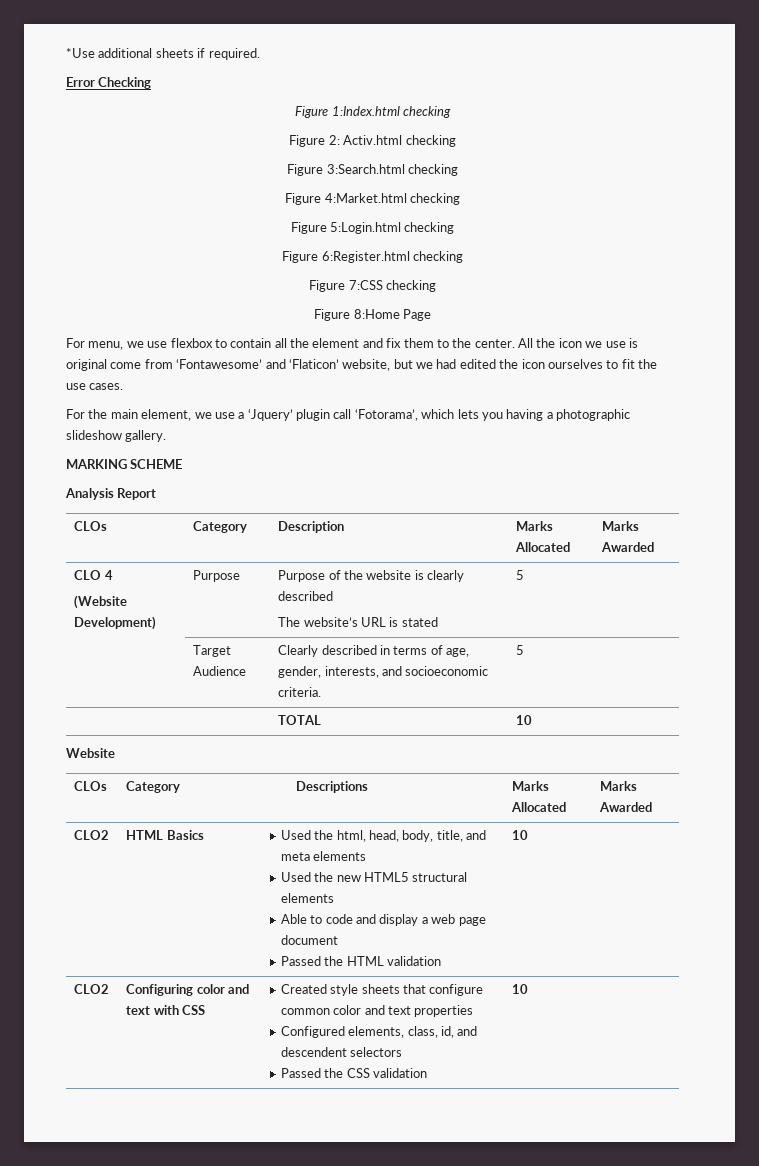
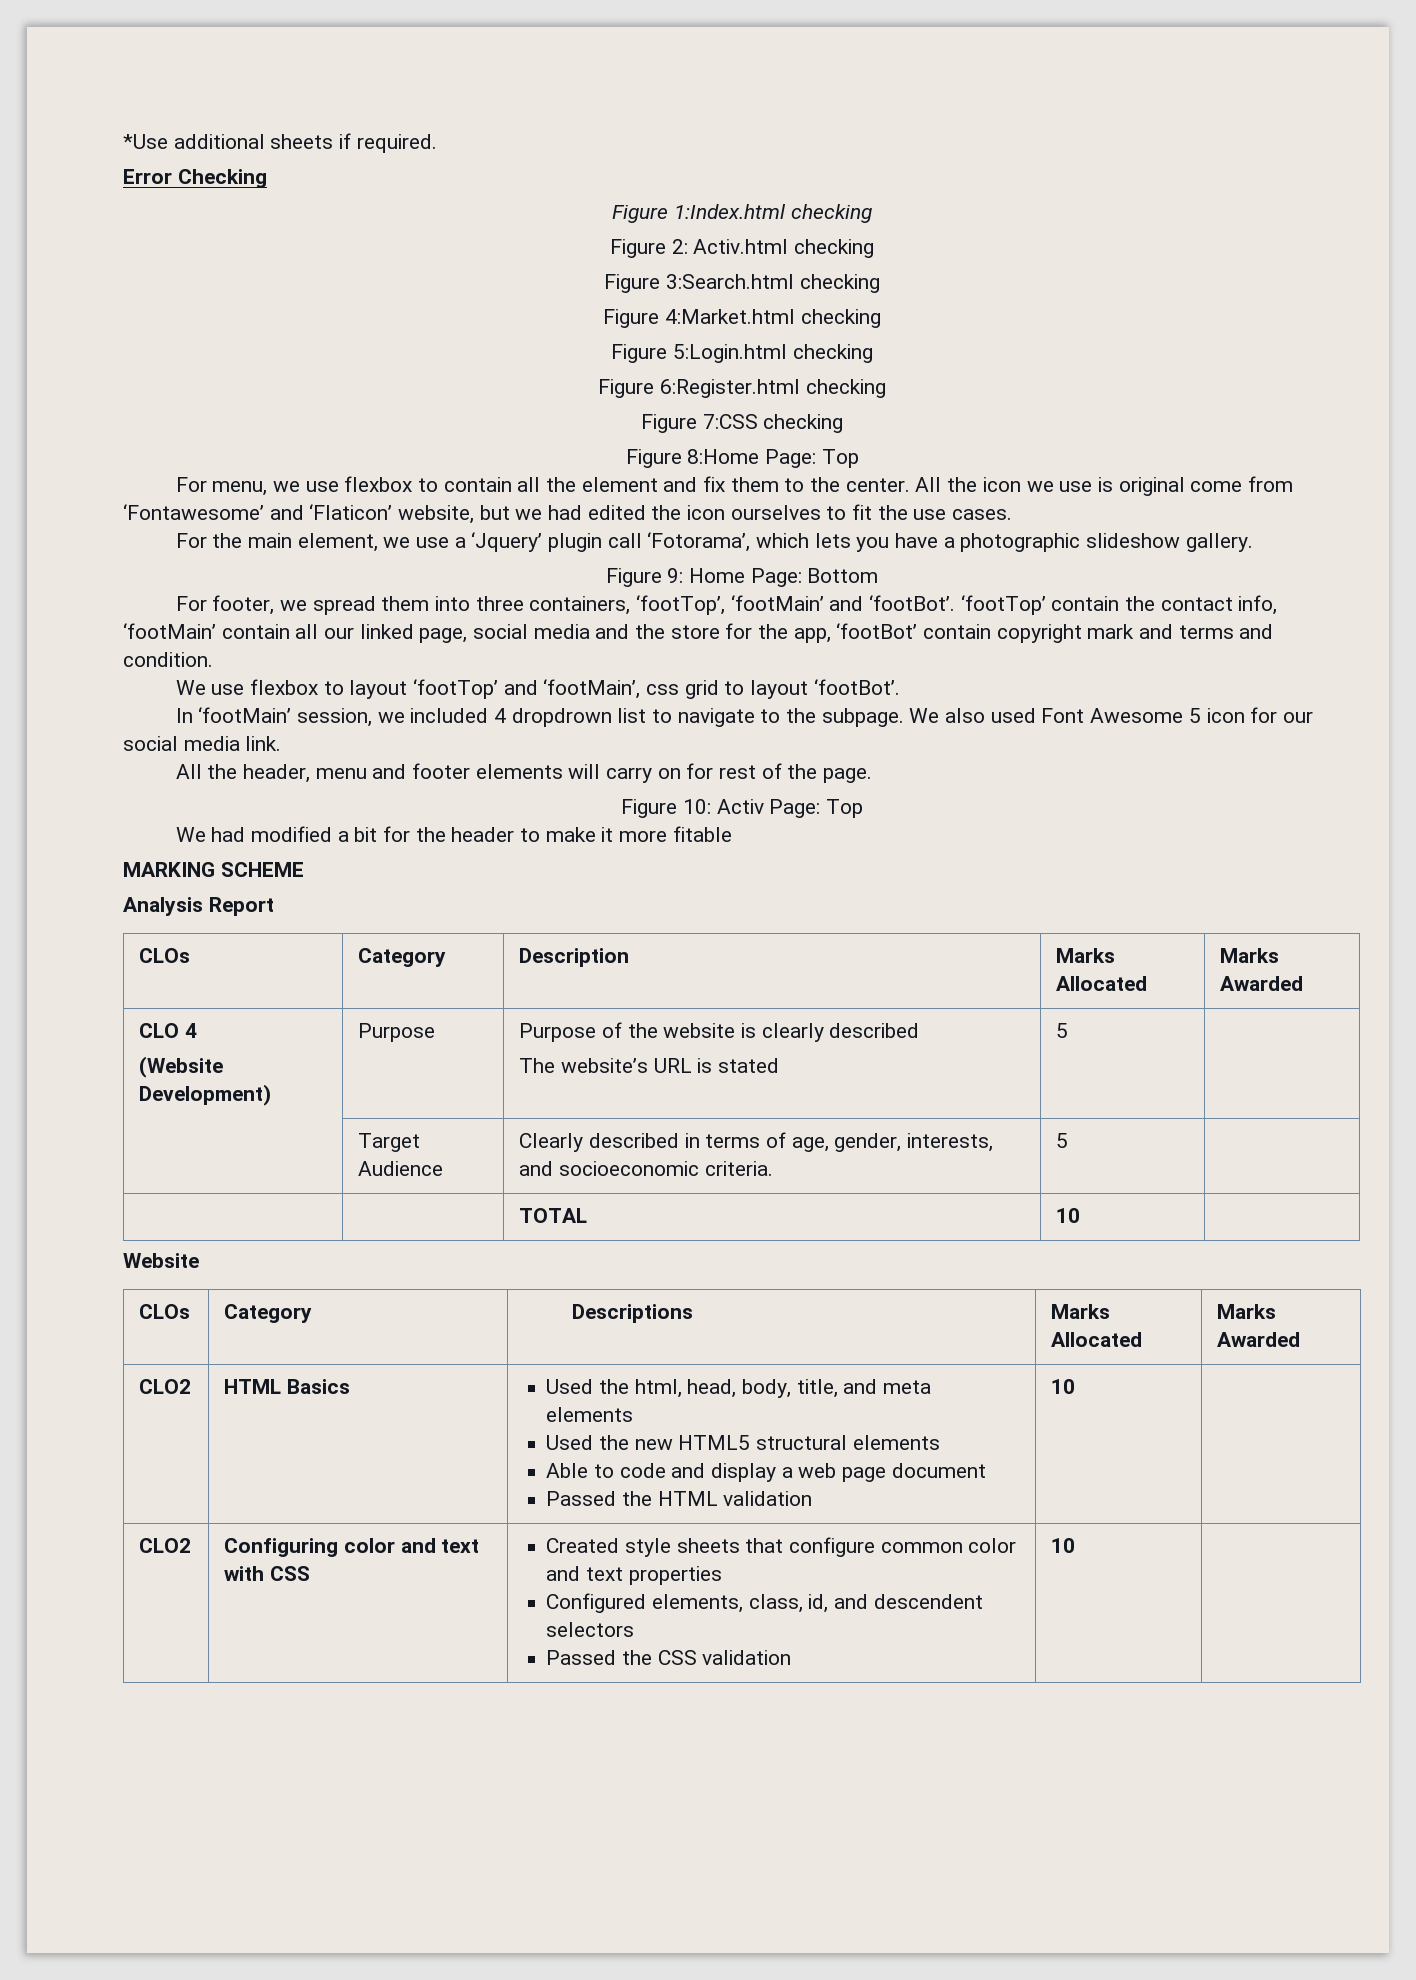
- Figure 8:Home Page
+ Figure 8:Home Page: Top
- For the main element, we use a ‘Jquery’ plugin call ‘Fotorama’, which lets you having a photographic slideshow gallery.
+ For the main element, we use a ‘Jquery’ plugin call ‘Fotorama’, which lets you have a photographic slideshow gallery.
+ Figure 9: Home Page: Bottom
+ For footer, we spread them into three containers, ‘footTop’, ‘footMain’ and ‘footBot’. ‘footTop’ contain the contact info, ‘footMain’ contain all our linked page, social media and the store for the app, ‘footBot’ contain copyright mark and terms and condition.
+ We use flexbox to layout ‘footTop’ and ‘footMain’, css grid to layout ‘footBot’.
+ In ‘footMain’ session, we included 4 dropdrown list to navigate to the subpage. We also used Font Awesome 5 icon for our social media link.
+ All the header, menu and footer elements will carry on for rest of the page.
+ Figure 10: Activ Page: Top
+ We had modified a bit for the header to make it more fitable

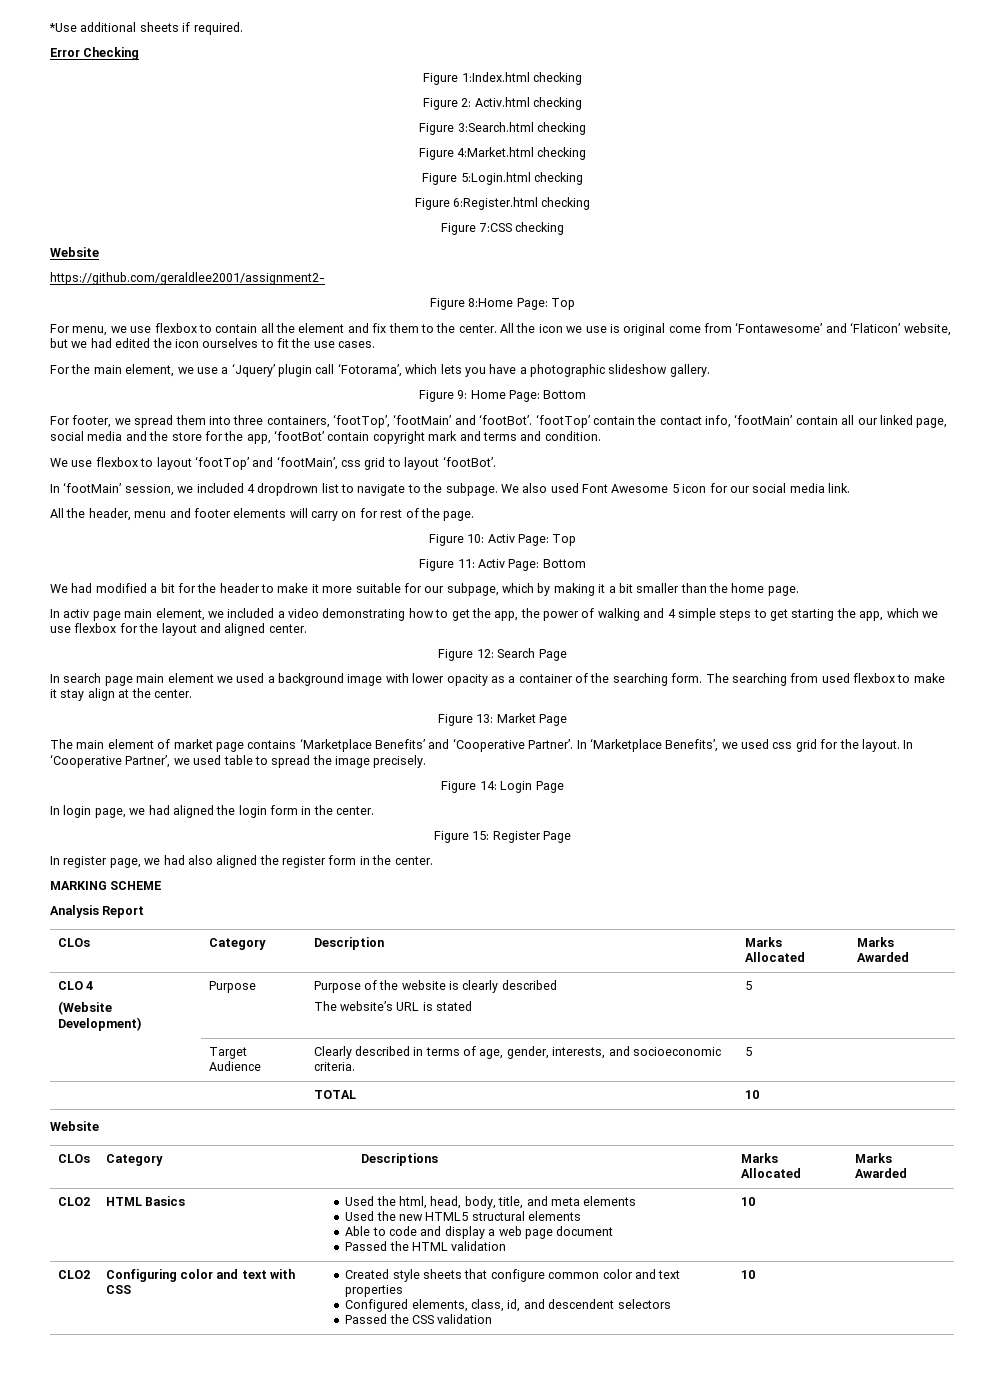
  Figure 7:CSS checking
+ Website
+ https://github.com/geraldlee2001/assignment2-
+ Figure 11: Activ Page: Bottom
- We had modified a bit for the header to make it more fitable
+ We had modified a bit for the header to make it more suitable for our subpage, which by making it a bit smaller than the home page.
+ In activ page main element, we included a video demonstrating how to get the app, the power of walking and 4 simple steps to get starting the app, which we use flexbox for the layout and aligned center.
+ Figure 12: Search Page
+ In search page main element we used a background image with lower opacity as a container of the searching form. The searching from used flexbox to make it stay align at the center.
+ Figure 13: Market Page
+ The main element of market page contains ‘Marketplace Benefits’ and ‘Cooperative Partner’. In ‘Marketplace Benefits’, we used css grid for the layout. In ‘Cooperative Partner’, we used table to spread the image precisely.
+ Figure 14: Login Page
+ In login page, we had aligned the login form in the center.
+ Figure 15: Register Page
+ In register page, we had also aligned the register form in the center.

